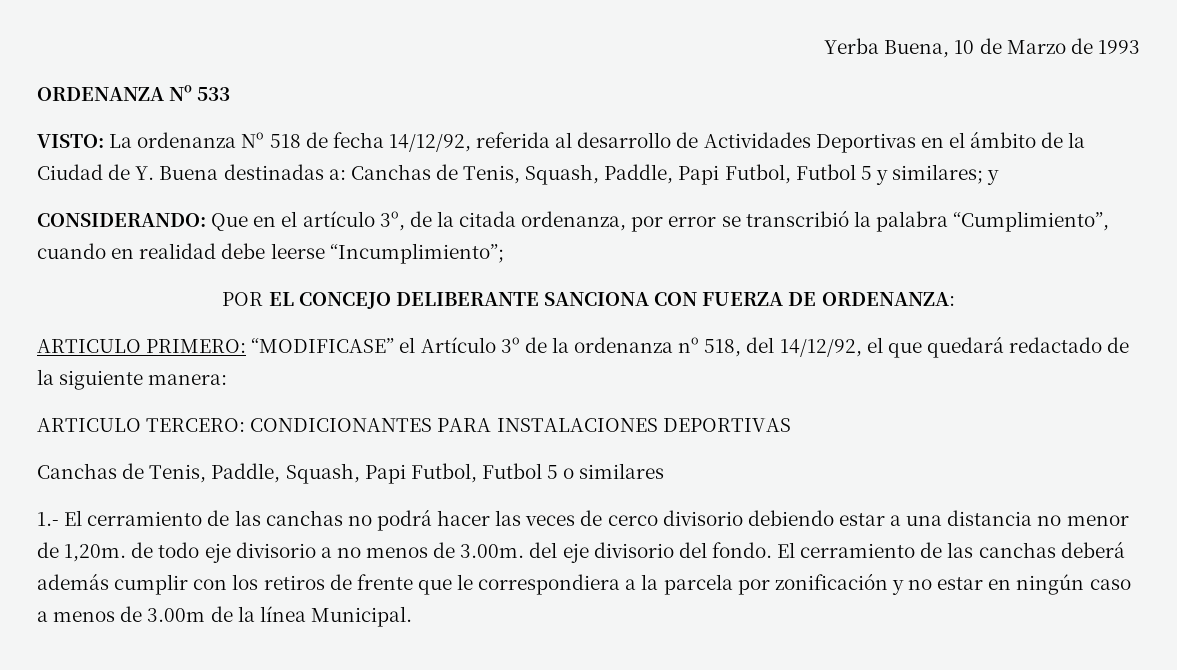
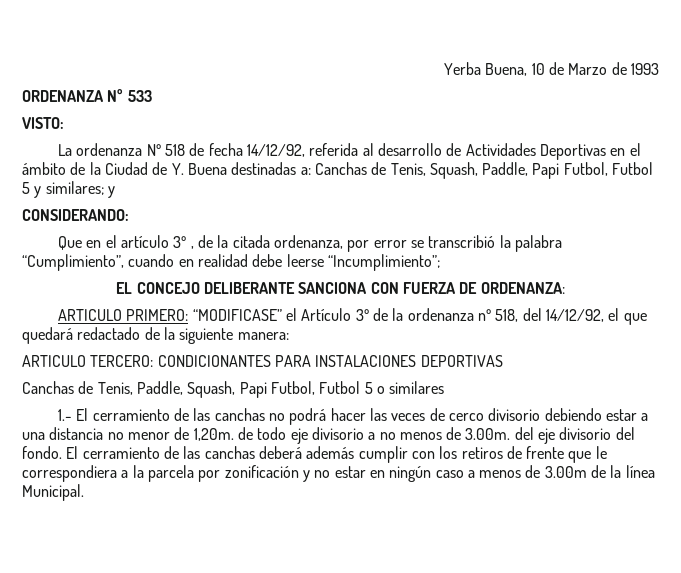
- VISTO: La ordenanza Nº 518 de fecha 14/12/92, referida al desarrollo de Actividades Deportivas en el ámbito de la Ciudad de Y. Buena destinadas a: Canchas de Tenis, Squash, Paddle, Papi Futbol, Futbol 5 y similares; y
+ VISTO:
+ La ordenanza Nº 518 de fecha 14/12/92, referida al desarrollo de Actividades Deportivas en el ámbito de la Ciudad de Y. Buena destinadas a: Canchas de Tenis, Squash, Paddle, Papi Futbol, Futbol 5 y similares; y
- CONSIDERANDO: Que en el artículo 3º, de la citada ordenanza, por error se transcribió la palabra “Cumplimiento”, cuando en realidad debe leerse “Incumplimiento”;
+ CONSIDERANDO:
+ Que en el artículo 3º , de la citada ordenanza, por error se transcribió la palabra “Cumplimiento”, cuando en realidad debe leerse “Incumplimiento”;
- POR EL CONCEJO DELIBERANTE SANCIONA CON FUERZA DE ORDENANZA:
+ EL CONCEJO DELIBERANTE SANCIONA CON FUERZA DE ORDENANZA:

